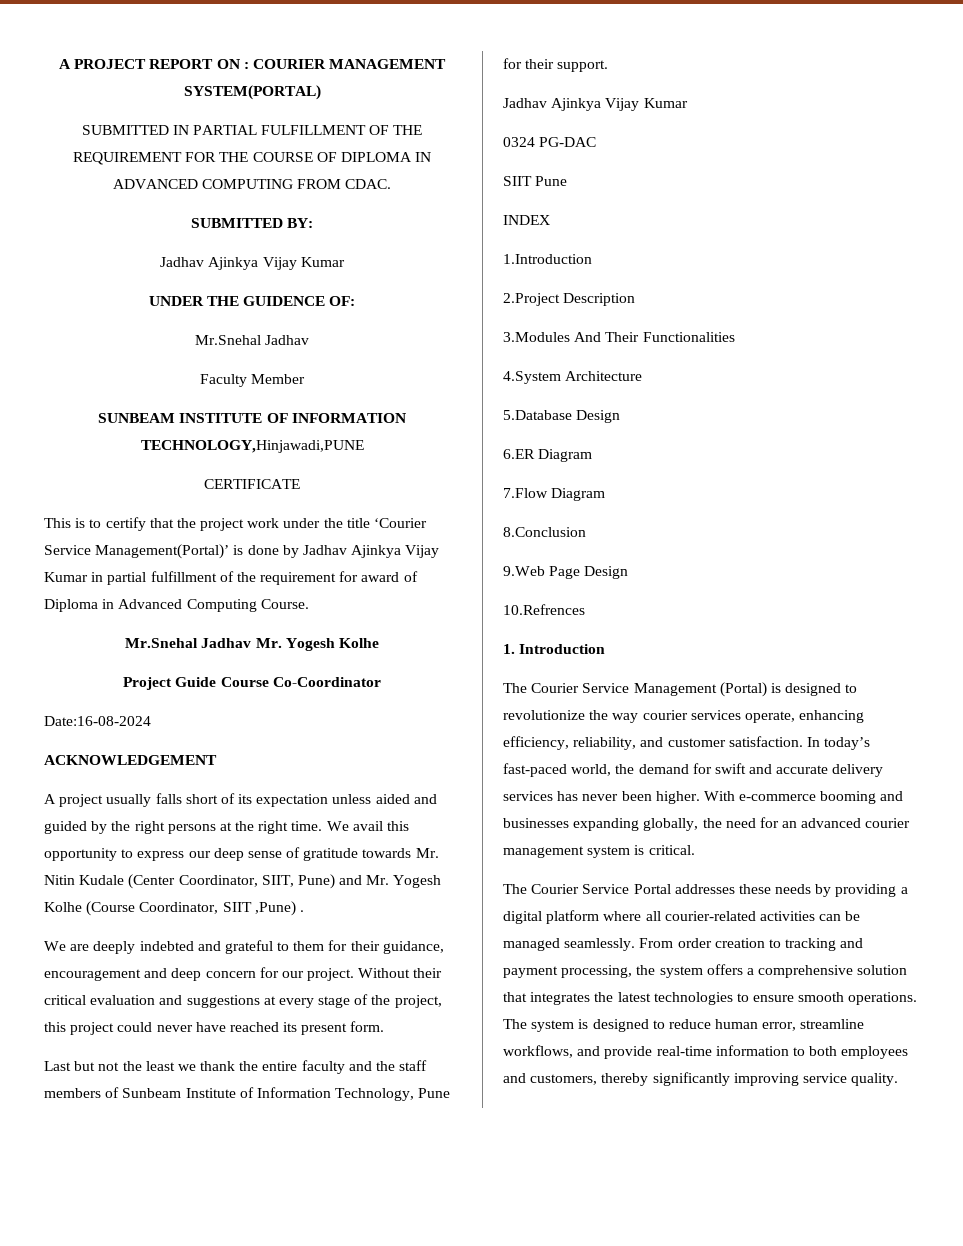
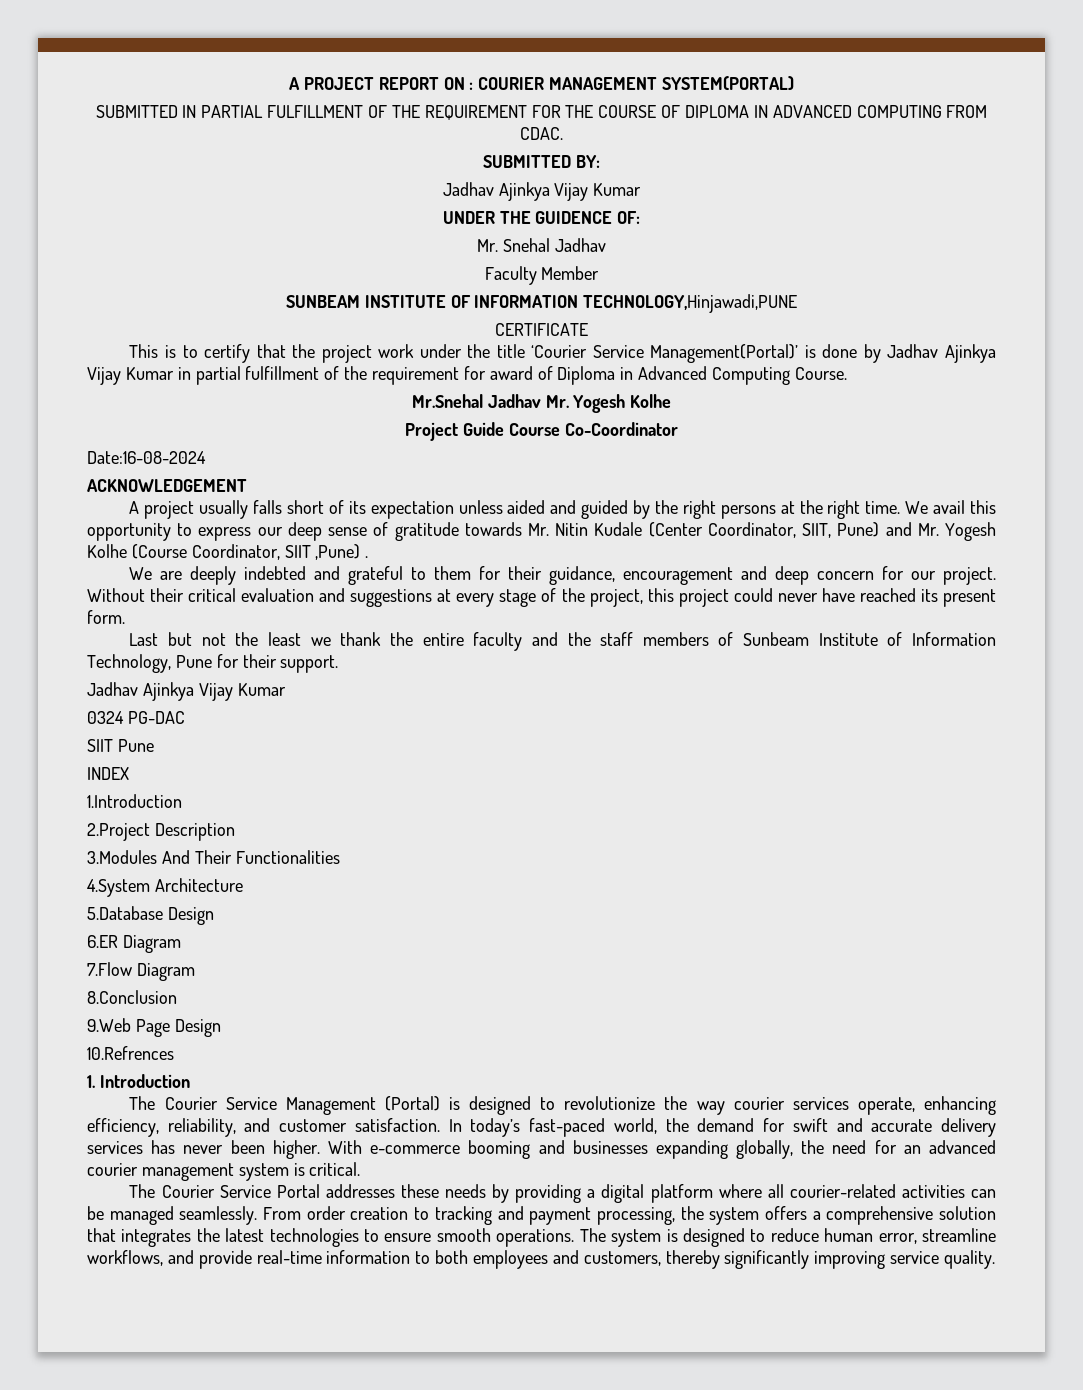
  UNDER THE GUIDENCE OF:
- Mr.Snehal Jadhav
+ Mr. Snehal Jadhav

